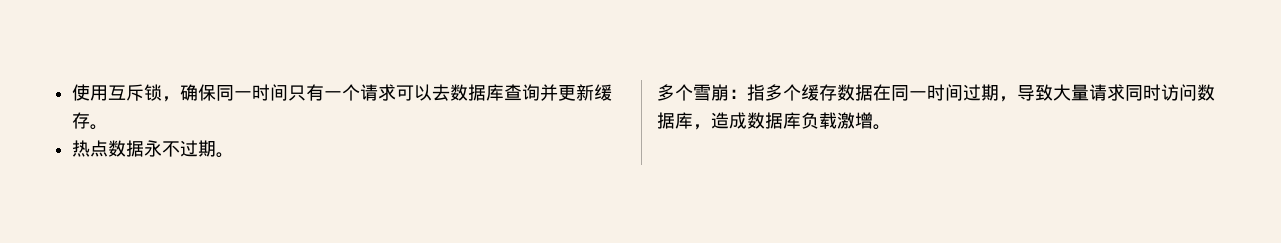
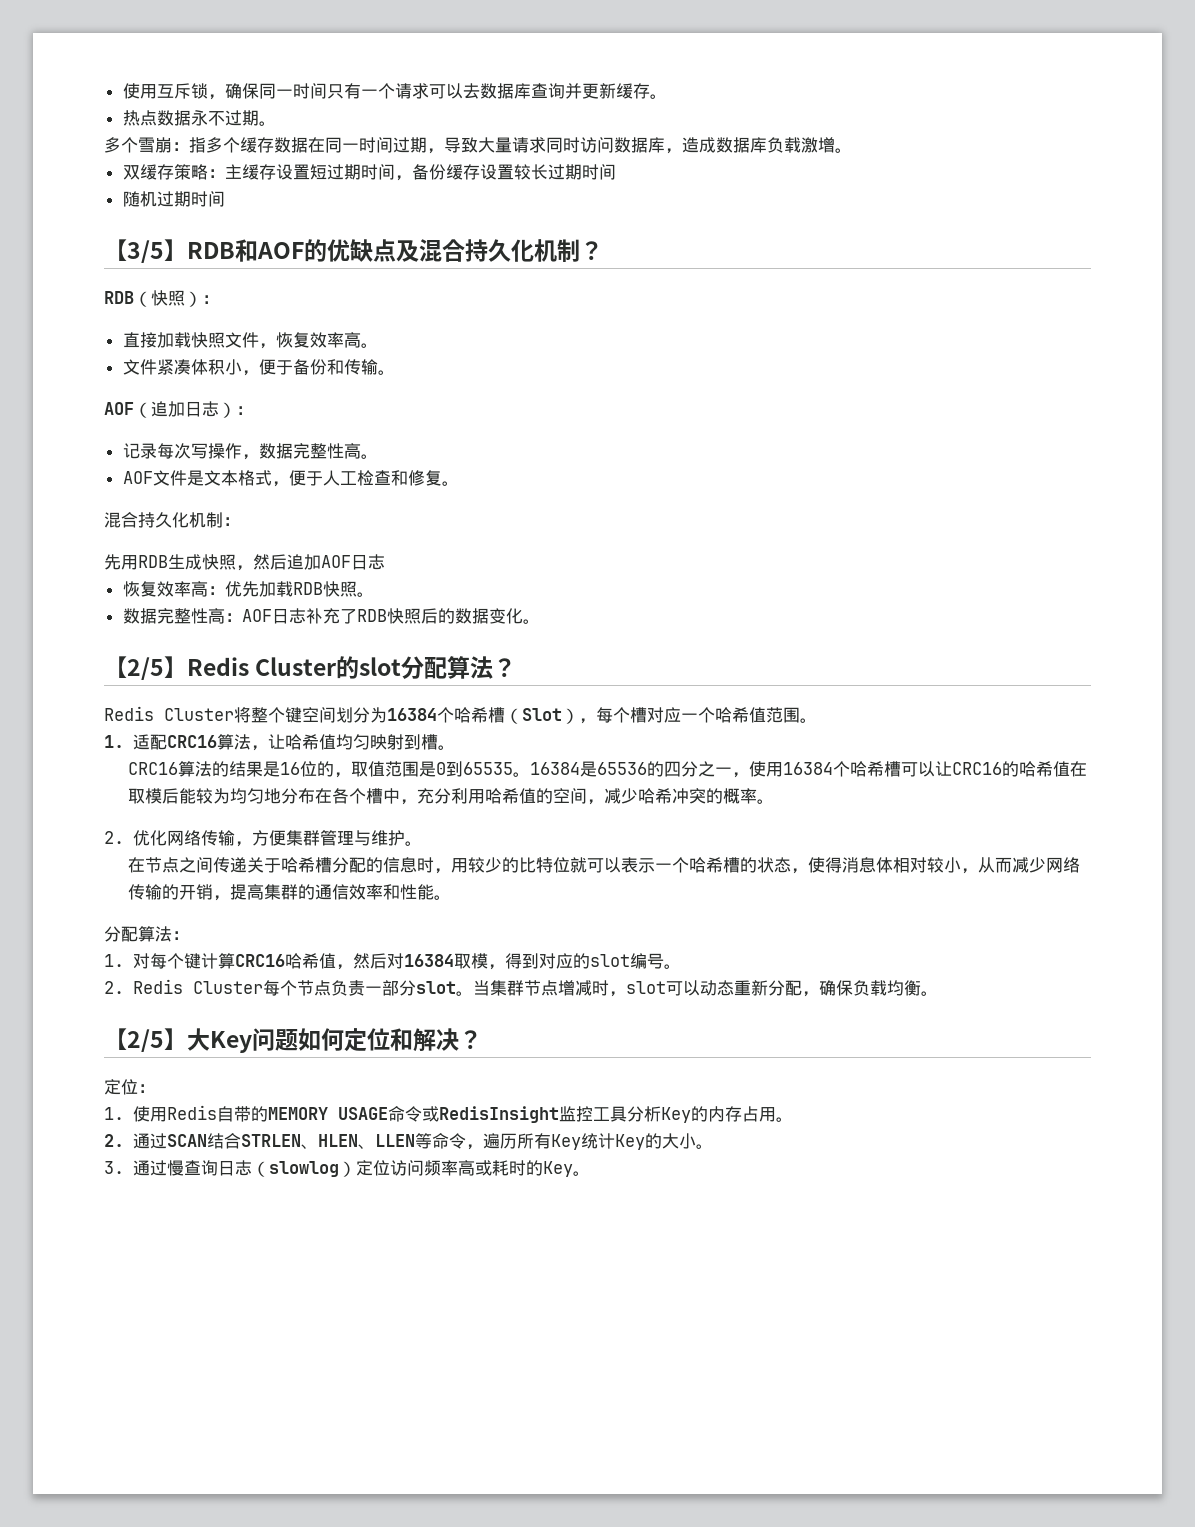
+ 双缓存策略：主缓存设置短过期时间，备份缓存设置较长过期时间
+ 随机过期时间
+ 【3/5】RDB和AOF的优缺点及混合持久化机制？
+ RDB（快照）：
+ 直接加载快照文件，恢复效率高。
+ 文件紧凑体积小，便于备份和传输。
+ AOF（追加日志）：
+ 记录每次写操作，数据完整性高。
+ AOF文件是文本格式，便于人工检查和修复。
+ 混合持久化机制：
+ 先用RDB生成快照，然后追加AOF日志
+ 恢复效率高：优先加载RDB快照。
+ 数据完整性高：AOF日志补充了RDB快照后的数据变化。
+ 【2/5】Redis Cluster的slot分配算法？
+ Redis Cluster将整个键空间划分为16384个哈希槽（Slot），每个槽对应一个哈希值范围。
+ 1.适配CRC16算法，让哈希值均匀映射到槽。
+ CRC16算法的结果是16位的，取值范围是0到65535。16384是65536的四分之一，使用16384个哈希槽可以让CRC16的哈希值在取模后能较为均匀地分布在各个槽中，充分利用哈希值的空间，减少哈希冲突的概率。
+ 2.优化网络传输，方便集群管理与维护。
+ 在节点之间传递关于哈希槽分配的信息时，用较少的比特位就可以表示一个哈希槽的状态，使得消息体相对较小，从而减少网络传输的开销，提高集群的通信效率和性能。
+ 分配算法：
+ 1.对每个键计算CRC16哈希值，然后对16384取模，得到对应的slot编号。
+ 2. Redis Cluster每个节点负责一部分slot。当集群节点增减时，slot可以动态重新分配，确保负载均衡。
+ 【2/5】大Key问题如何定位和解决？
+ 定位：
+ 1.使用Redis自带的MEMORY USAGE命令或RedisInsight监控工具分析Key的内存占用。
+ 2.通过SCAN结合STRLEN、HLEN、LLEN等命令，遍历所有Key统计Key的大小。
+ 3.通过慢查询日志（slowlog）定位访问频率高或耗时的Key。

